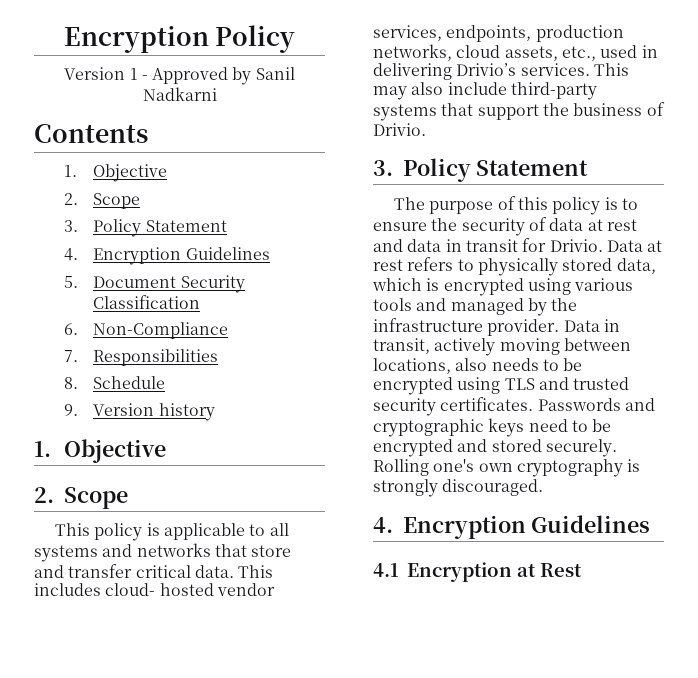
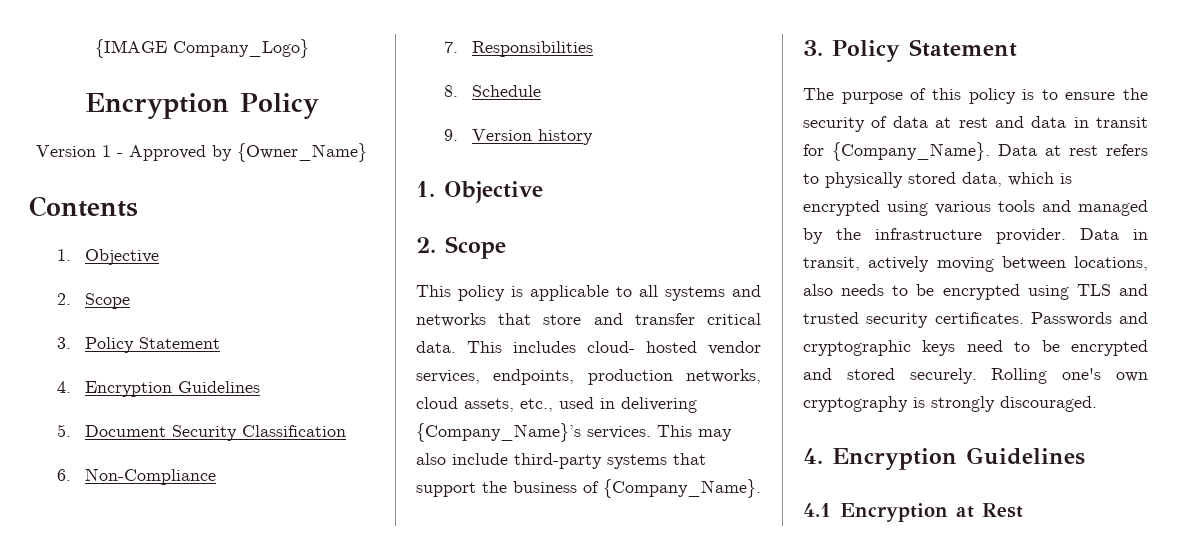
+ {IMAGE Company_Logo}
- Version 1 - Approved by Sanil Nadkarni
+ Version 1 - Approved by {Owner_Name}
- This includes cloud- hosted vendor services, endpoints, production networks, cloud assets, etc., used in delivering Drivio’s services.
+ This includes cloud- hosted vendor services, endpoints, production networks, cloud assets, etc., used in delivering {Company_Name}’s services.
- This may also include third-party systems that support the business of Drivio.
+ This may also include third-party systems that support the business of {Company_Name}.
- The purpose of this policy is to ensure the security of data at rest and data in transit for Drivio.
+ The purpose of this policy is to ensure the security of data at rest and data in transit for {Company_Name}.

